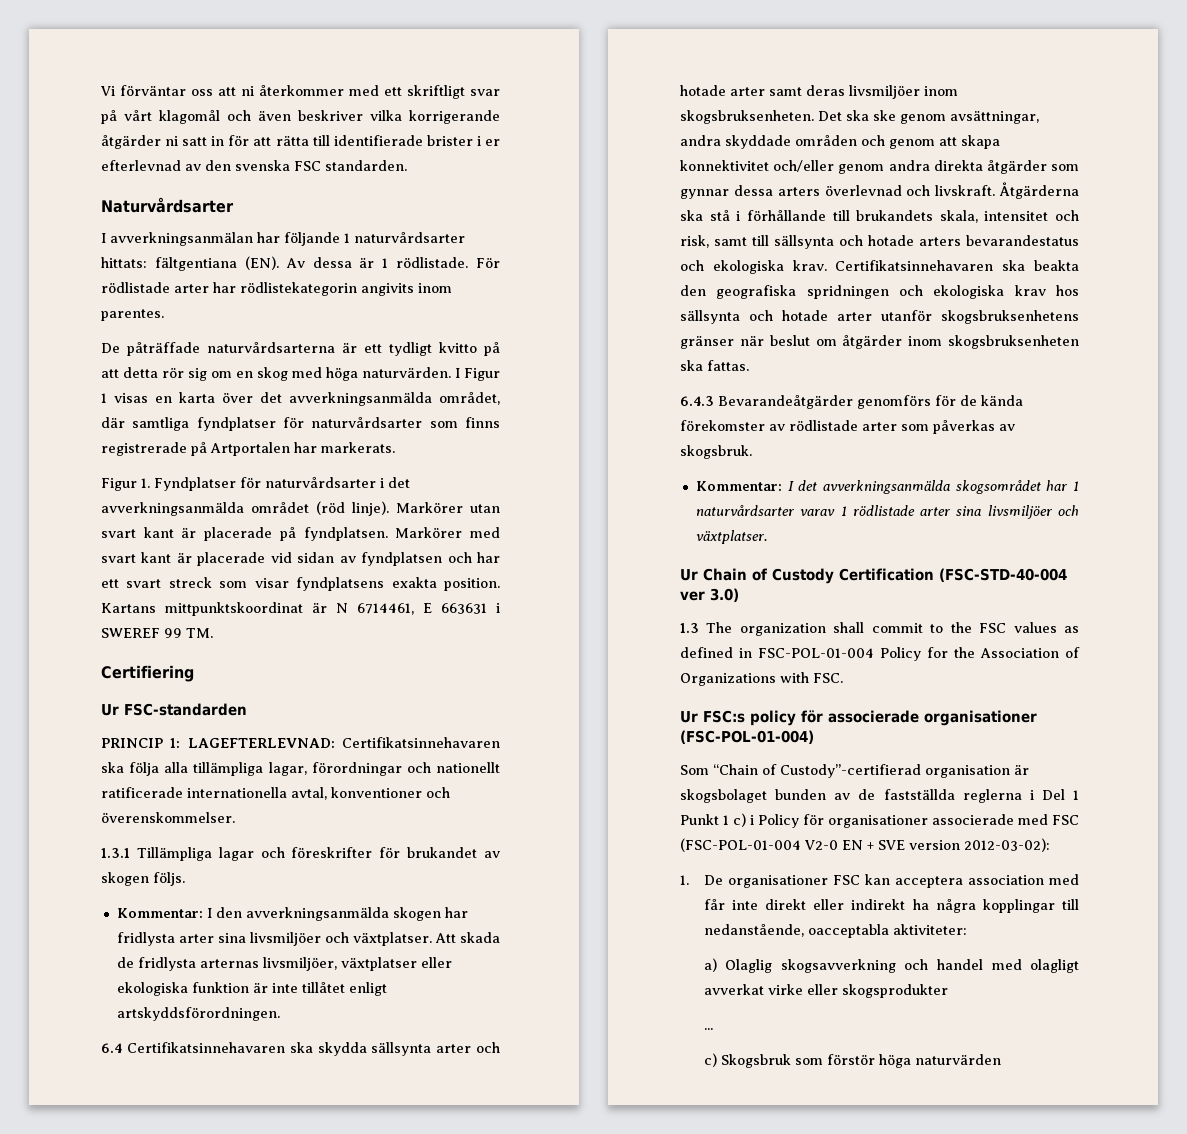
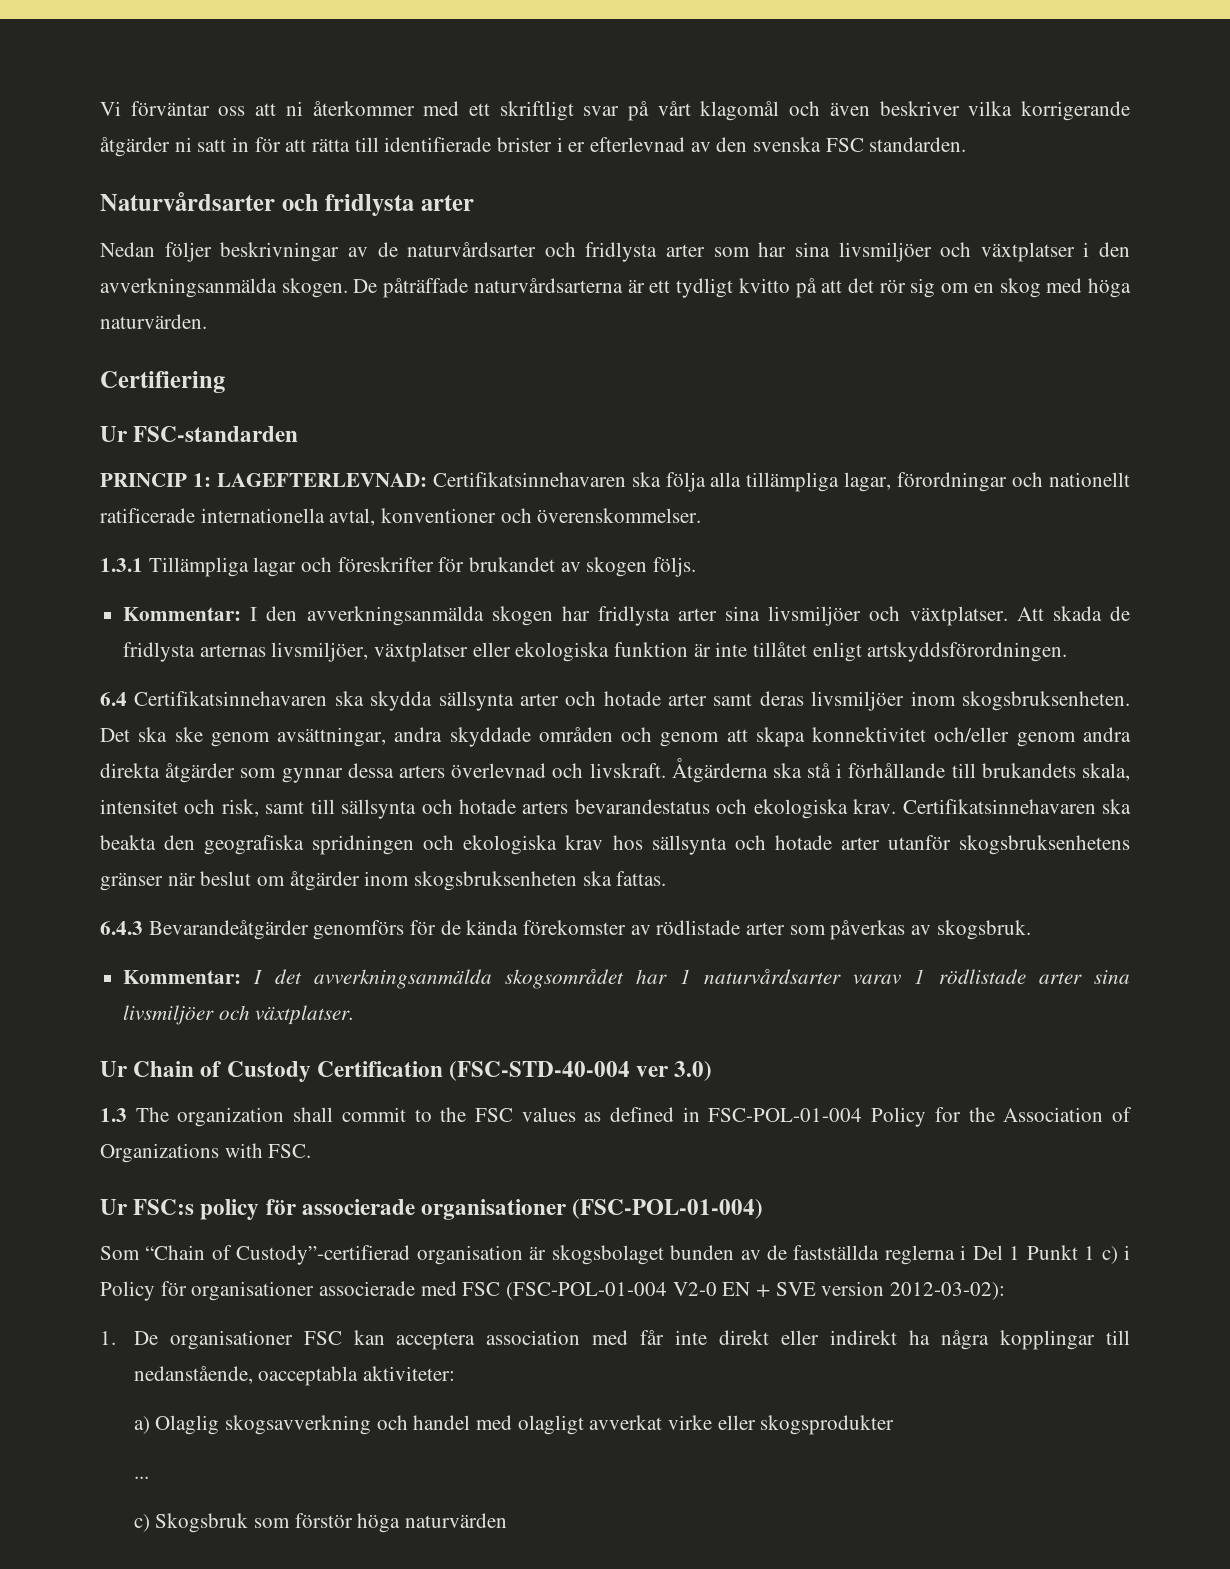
- Naturvårdsarter
- I avverkningsanmälan har följande 1 naturvårdsarter hittats: fältgentiana (EN). Av dessa är 1 rödlistade. För rödlistade arter har rödlistekategorin angivits inom parentes.
- De påträffade naturvårdsarterna är ett tydligt kvitto på att detta rör sig om en skog med höga naturvärden. I Figur 1 visas en karta över det avverkningsanmälda området, där samtliga fyndplatser för naturvårdsarter som finns registrerade på Artportalen har markerats.
- Figur 1. Fyndplatser för naturvårdsarter i det avverkningsanmälda området (röd linje). Markörer utan svart kant är placerade på fyndplatsen. Markörer med svart kant är placerade vid sidan av fyndplatsen och har ett svart streck som visar fyndplatsens exakta position. Kartans mittpunktskoordinat är N 6714461, E 663631 i SWEREF 99 TM.
+ Naturvårdsarter och fridlysta arter
+ Nedan följer beskrivningar av de naturvårdsarter och fridlysta arter som har sina livsmiljöer och växtplatser i den avverkningsanmälda skogen. De påträffade naturvårdsarterna är ett tydligt kvitto på att det rör sig om en skog med höga naturvärden.

